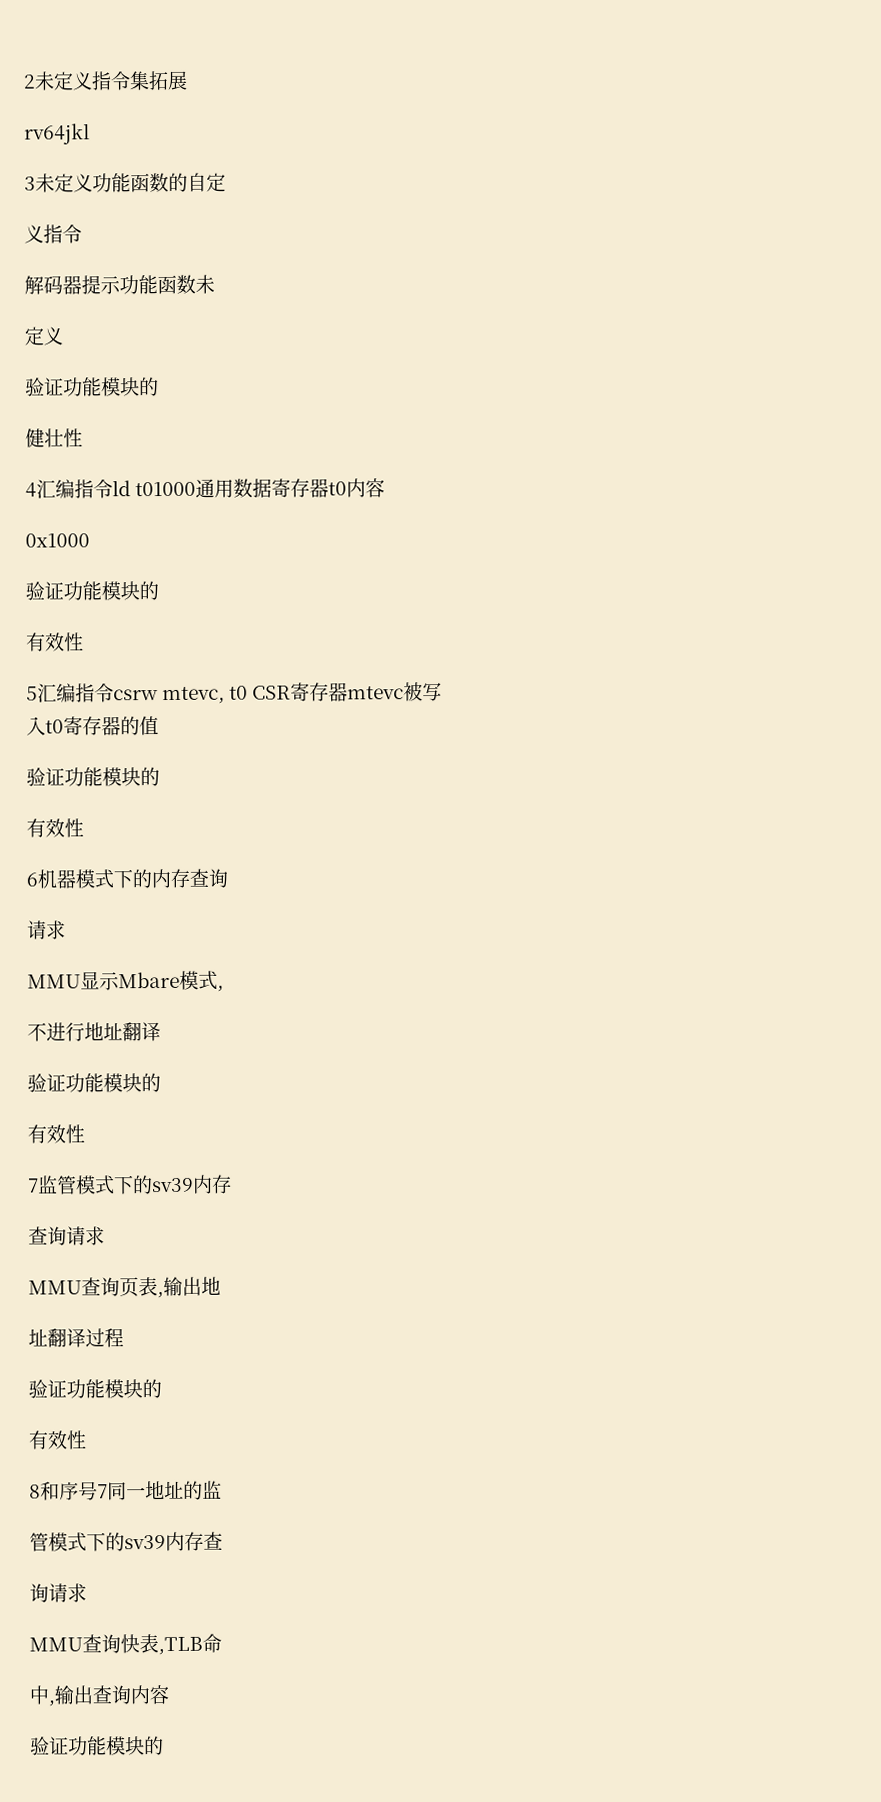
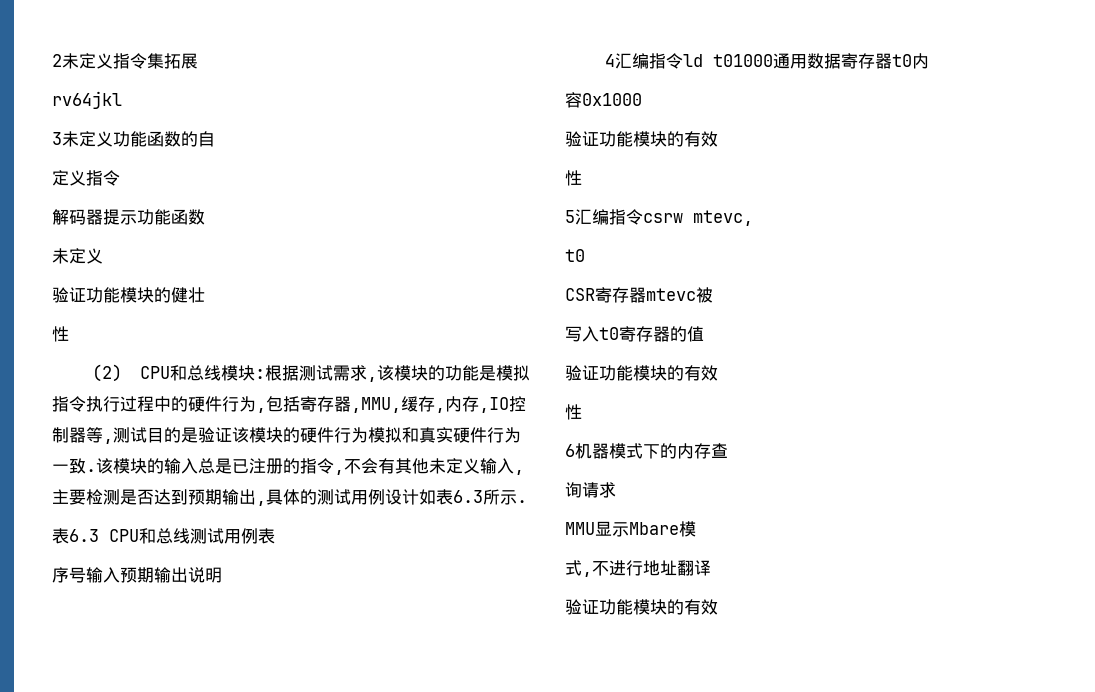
- 3未定义功能函数的自定
- 义指令
+ 3未定义功能函数的自
+ 定义指令
- 解码器提示功能函数未
- 定义
- 验证功能模块的
- 健壮性
+ 解码器提示功能函数
+ 未定义
+ 验证功能模块的健壮
+ 性
+ (2) CPU和总线模块:根据测试需求,该模块的功能是模拟指令执行过程中的硬件行为,包括寄存器,MMU,缓存,内存,IO控制器等,测试目的是验证该模块的硬件行为模拟和真实硬件行为一致.该模块的输入总是已注册的指令,不会有其他未定义输入,主要检测是否达到预期输出,具体的测试用例设计如表6.3所示.
+ 表6.3 CPU和总线测试用例表
+ 序号输入预期输出说明
- 4汇编指令ld t01000通用数据寄存器t0内容
- 0x1000
- 验证功能模块的
- 有效性
+ 4汇编指令ld t01000通用数据寄存器t0内
+ 容0x1000
+ 验证功能模块的有效
+ 性
- 5汇编指令csrw mtevc, t0 CSR寄存器mtevc被写
- 入t0寄存器的值
- 验证功能模块的
- 有效性
+ 5汇编指令csrw mtevc,
+ t0
+ CSR寄存器mtevc被
+ 写入t0寄存器的值
+ 验证功能模块的有效
+ 性
- 6机器模式下的内存查询
- 请求
+ 6机器模式下的内存查
+ 询请求
- MMU显示Mbare模式,
- 不进行地址翻译
- 验证功能模块的
- 有效性
- 7监管模式下的sv39内存
- 查询请求
- MMU查询页表,输出地
- 址翻译过程
- 验证功能模块的
- 有效性
- 8和序号7同一地址的监
- 管模式下的sv39内存查
- 询请求
- MMU查询快表,TLB命
- 中,输出查询内容
- 验证功能模块的
+ MMU显示Mbare模
+ 式,不进行地址翻译
+ 验证功能模块的有效

